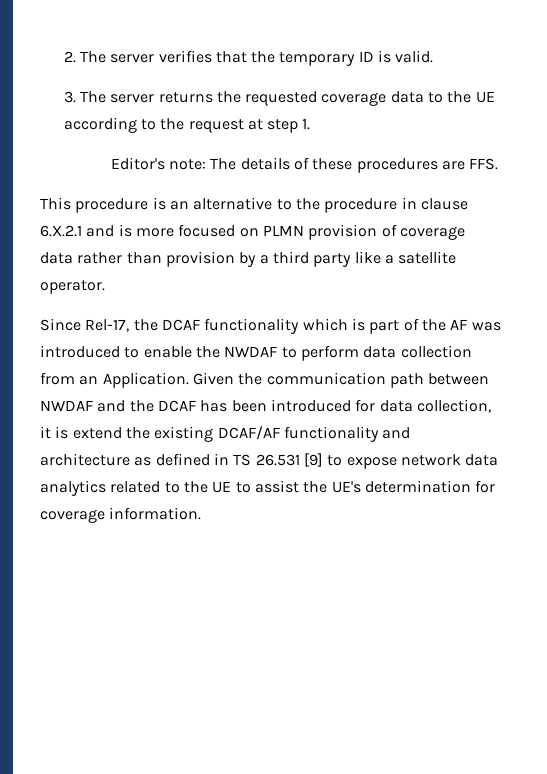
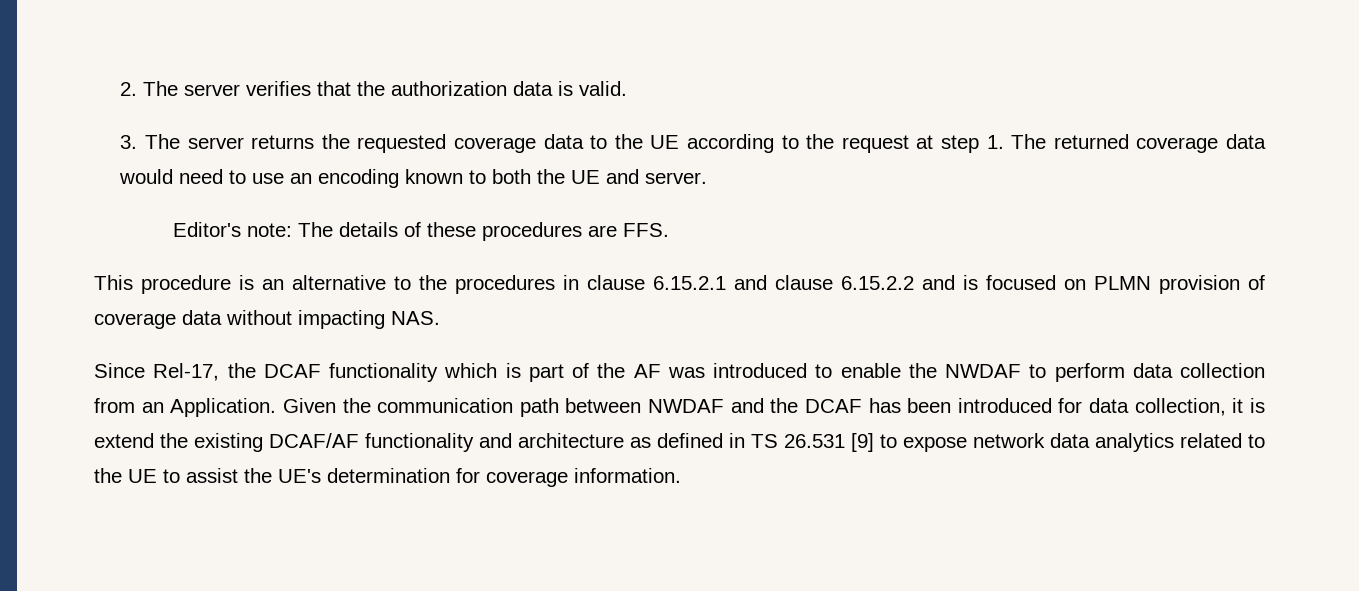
- 2. The server verifies that the temporary ID is valid.
+ 2. The server verifies that the authorization data is valid.
- 3. The server returns the requested coverage data to the UE according to the request at step 1.
+ 3. The server returns the requested coverage data to the UE according to the request at step 1. The returned coverage data would need to use an encoding known to both the UE and server.
- This procedure is an alternative to the procedure in clause 6.X.2.1 and is more focused on PLMN provision of coverage data rather than provision by a third party like a satellite operator.
+ This procedure is an alternative to the procedures in clause 6.15.2.1 and clause 6.15.2.2 and is focused on PLMN provision of coverage data without impacting NAS.

